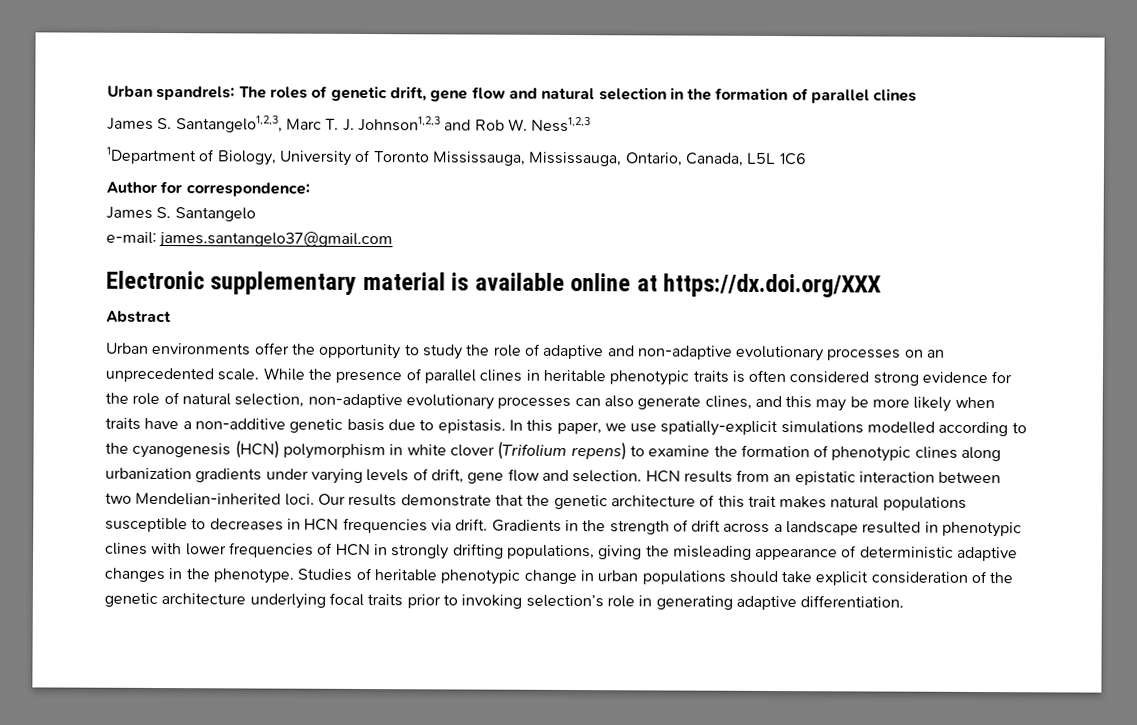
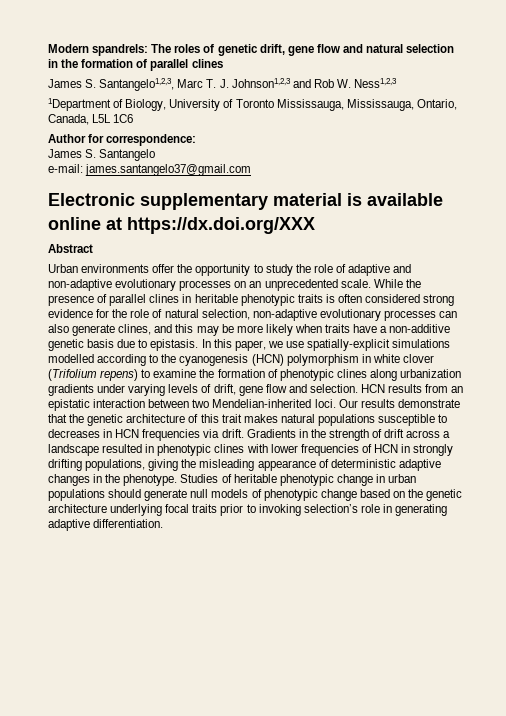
- Urban spandrels: The roles of genetic drift, gene flow and natural selection in the formation of parallel clines
+ Modern spandrels: The roles of genetic drift, gene flow and natural selection in the formation of parallel clines
- Studies of heritable phenotypic change in urban populations should take explicit consideration of the genetic architecture underlying focal traits prior to invoking selection’s role in generating adaptive differentiation.
+ Studies of heritable phenotypic change in urban populations should generate null models of phenotypic change based on the genetic architecture underlying focal traits prior to invoking selection’s role in generating adaptive differentiation.

